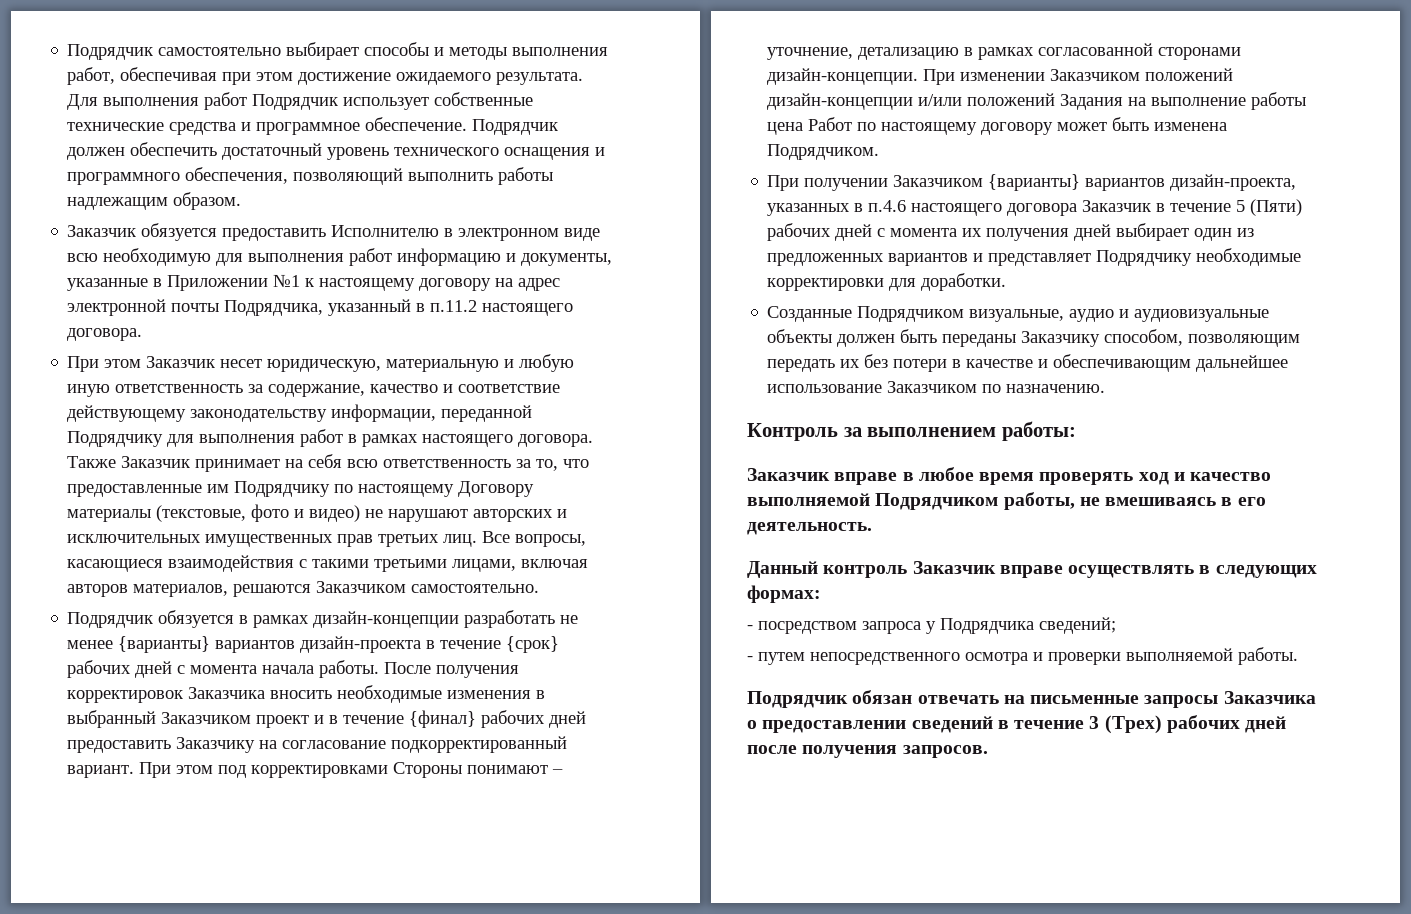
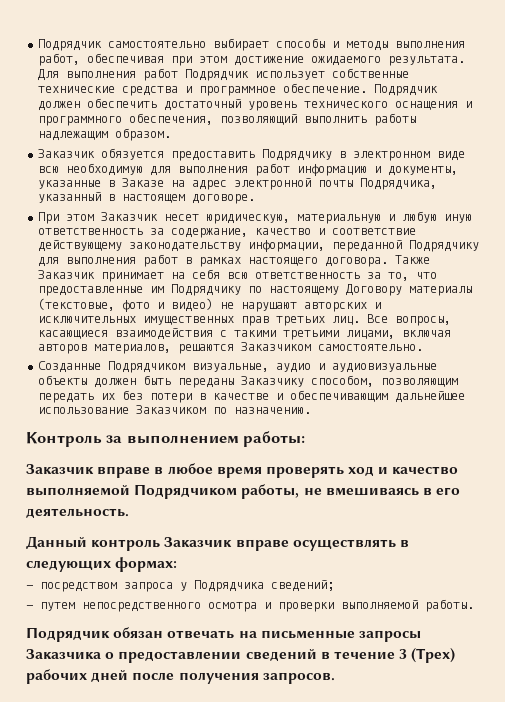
- Заказчик обязуется предоставить Исполнителю в электронном виде всю необходимую для выполнения работ информацию и документы, указанные в Приложении №1 к настоящему договору на адрес электронной почты Подрядчика, указанный в п.11.2 настоящего договора.
+ Заказчик обязуется предоставить Подрядчику в электронном виде всю необходимую для выполнения работ информацию и документы, указанные в Заказе на адрес электронной почты Подрядчика, указанный в настоящем договоре.
- Подрядчик обязуется в рамках дизайн-концепции разработать не менее {варианты} вариантов дизайн-проекта в течение {срок} рабочих дней с момента начала работы. После получения корректировок Заказчика вносить необходимые изменения в выбранный Заказчиком проект и в течение {финал} рабочих дней предоставить Заказчику на согласование подкорректированный вариант. При этом под корректировками Стороны понимают – уточнение, детализацию в рамках согласованной сторонами дизайн-концепции. При изменении Заказчиком положений дизайн-концепции и/или положений Задания на выполнение работы цена Работ по настоящему договору может быть изменена Подрядчиком.
- При получении Заказчиком {варианты} вариантов дизайн-проекта, указанных в п.4.6 настоящего договора Заказчик в течение 5 (Пяти) рабочих дней с момента их получения дней выбирает один из предложенных вариантов и представляет Подрядчику необходимые корректировки для доработки.

